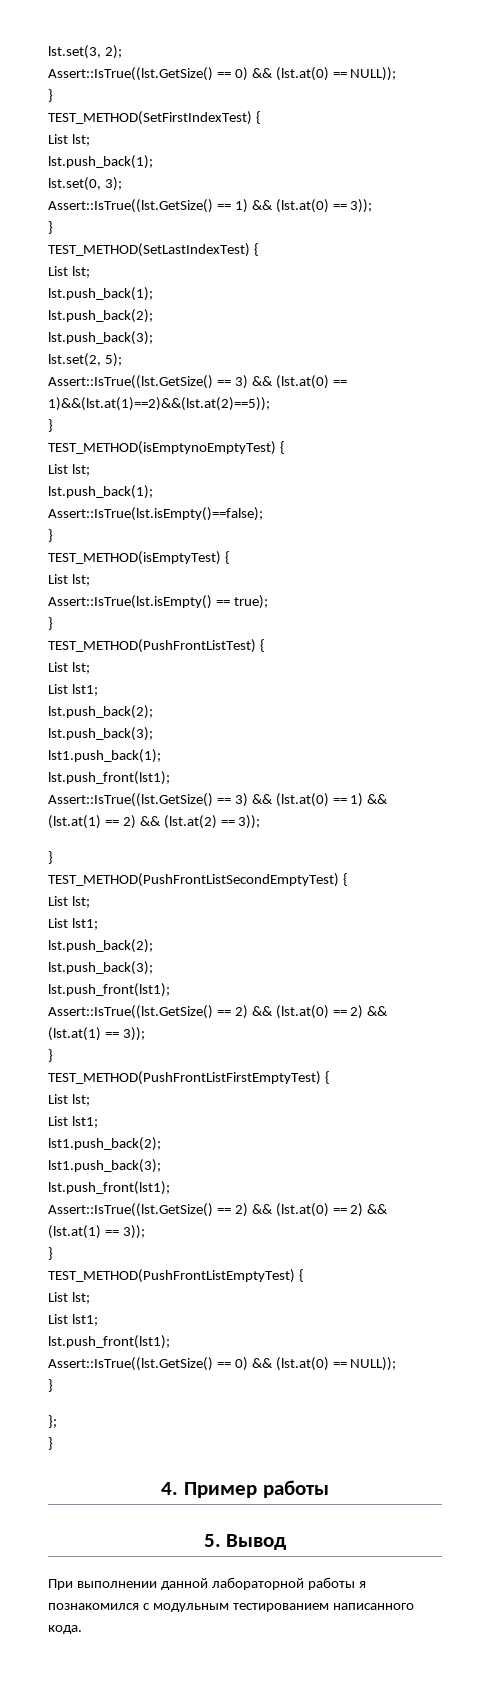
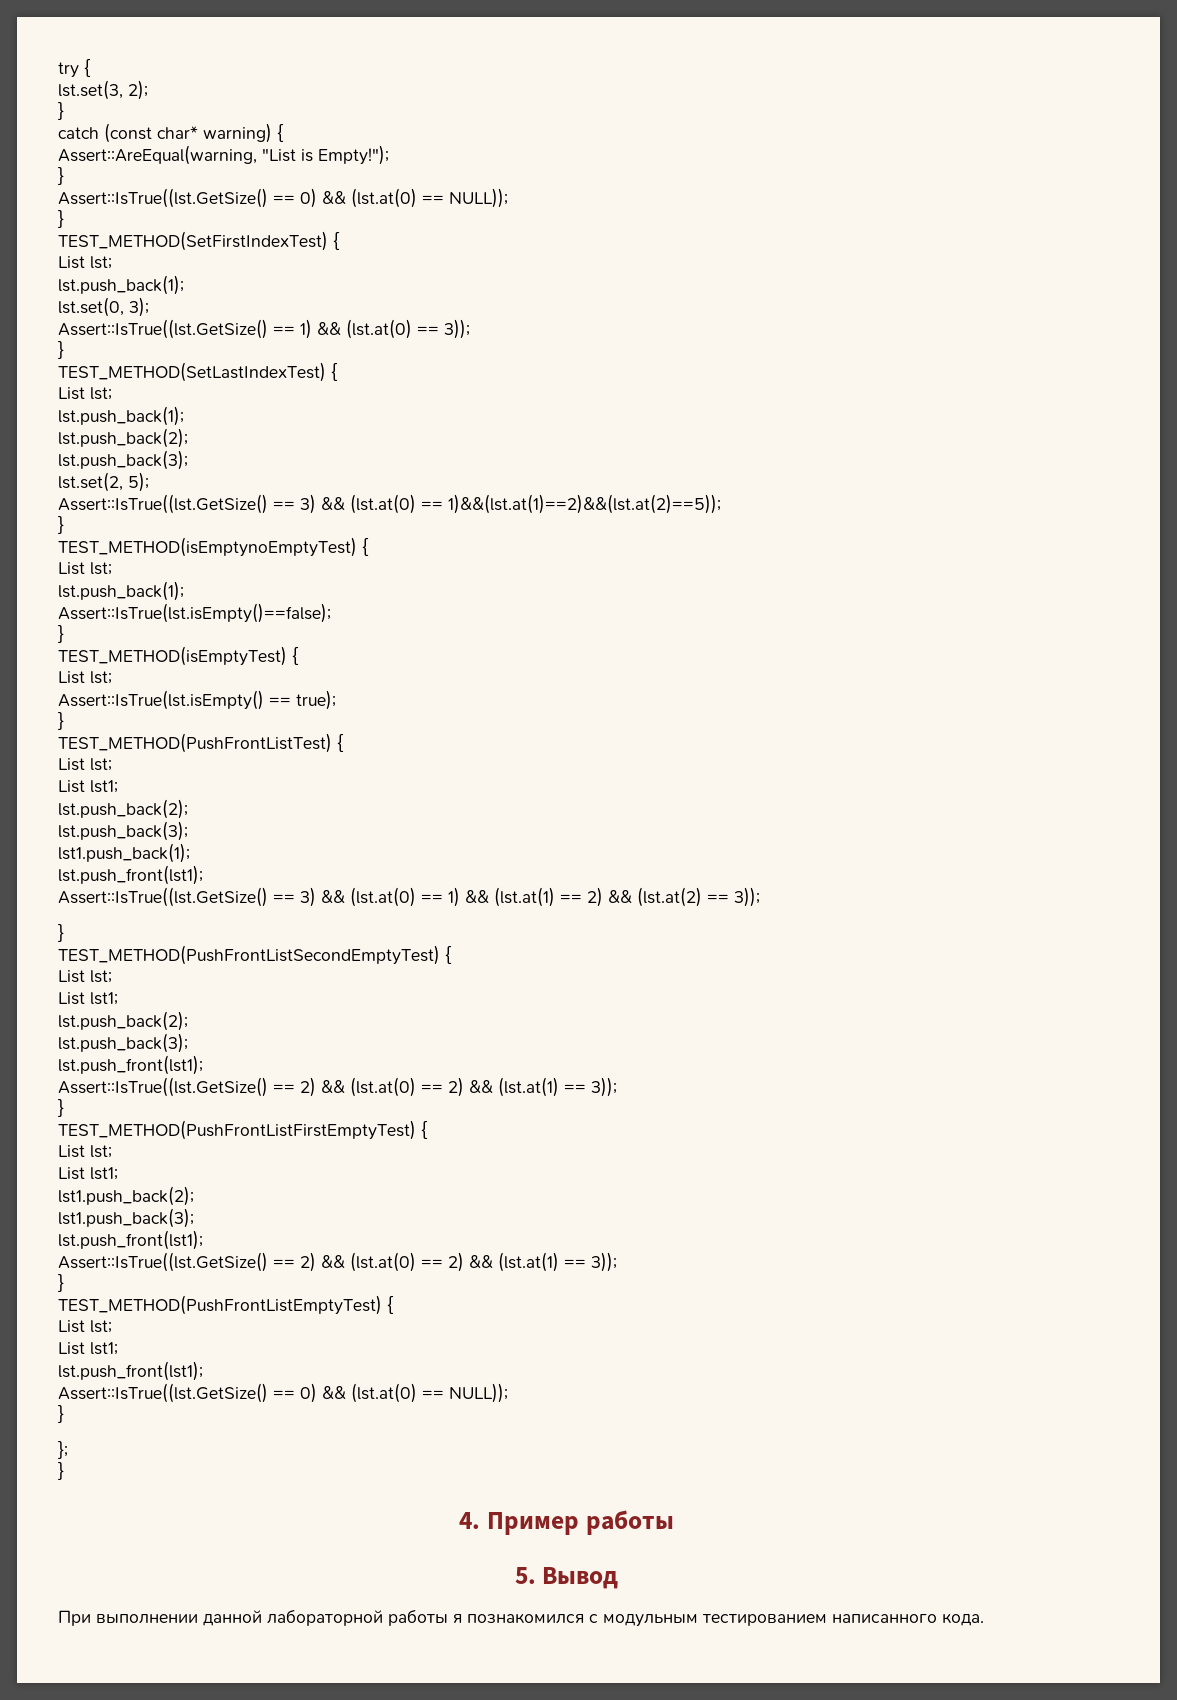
+ try {
  lst.set(3, 2);
+ }
+ catch (const char* warning) {
+ Assert::AreEqual(warning, "List is Empty!");
+ }

